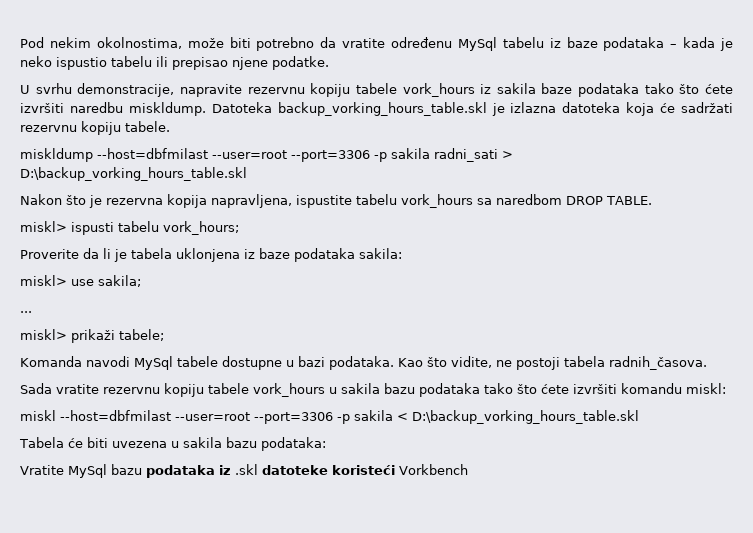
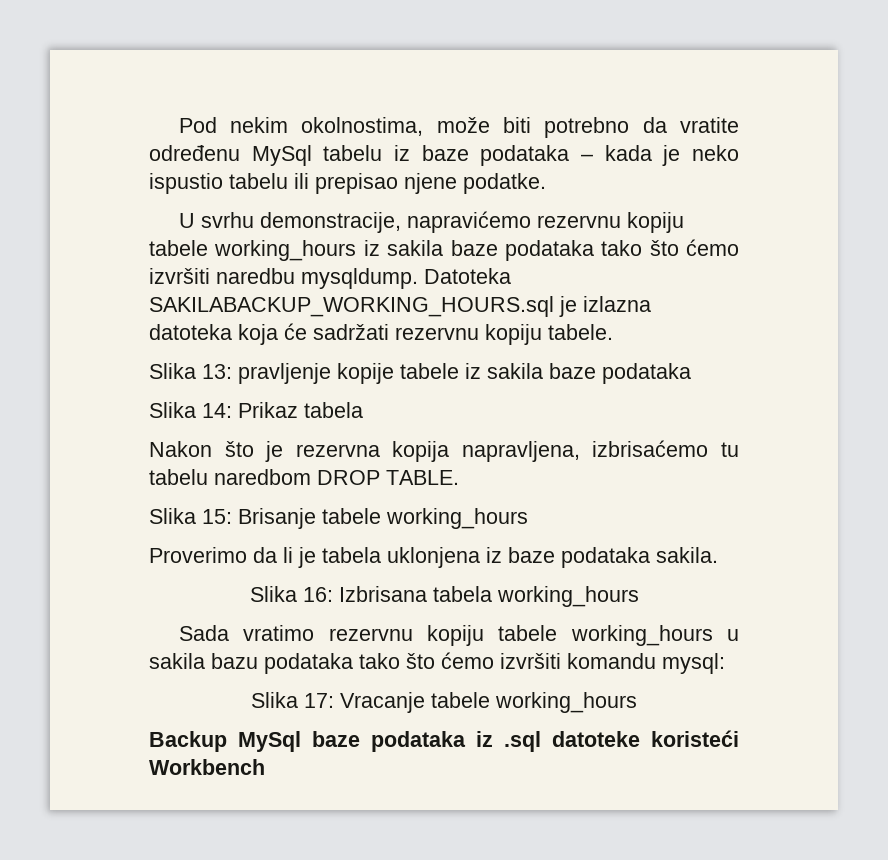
- U svrhu demonstracije, napravite rezervnu kopiju tabele vork_hours iz sakila baze podataka tako što ćete izvršiti naredbu miskldump. Datoteka backup_vorking_hours_table.skl je izlazna datoteka koja će sadržati rezervnu kopiju tabele.
+ U svrhu demonstracije, napravićemo rezervnu kopiju tabele working_hours iz sakila baze podataka tako što ćemo izvršiti naredbu mysqldump. Datoteka SAKILABACKUP_WORKING_HOURS.sql je izlazna datoteka koja će sadržati rezervnu kopiju tabele.
- miskldump --host=dbfmilast --user=root --port=3306 -p sakila radni_sati > D:\backup_vorking_hours_table.skl
+ Slika 13: pravljenje kopije tabele iz sakila baze podataka
+ Slika 14: Prikaz tabela
- Nakon što je rezervna kopija napravljena, ispustite tabelu vork_hours sa naredbom DROP TABLE.
+ Nakon što je rezervna kopija napravljena, izbrisaćemo tu tabelu naredbom DROP TABLE.
- miskl> ispusti tabelu vork_hours;
- Proverite da li je tabela uklonjena iz baze podataka sakila:
- miskl> use sakila;
- ...
- miskl> prikaži tabele;
- Komanda navodi MySql tabele dostupne u bazi podataka. Kao što vidite, ne postoji tabela radnih_časova.
+ Slika 15: Brisanje tabele working_hours
+ Proverimo da li je tabela uklonjena iz baze podataka sakila.
+ Slika 16: Izbrisana tabela working_hours
- Sada vratite rezervnu kopiju tabele vork_hours u sakila bazu podataka tako što ćete izvršiti komandu miskl:
- miskl --host=dbfmilast --user=root --port=3306 -p sakila < D:\backup_vorking_hours_table.skl
- Tabela će biti uvezena u sakila bazu podataka:
- Vratite MySql bazu podataka iz .skl datoteke koristeći Vorkbench
+ Sada vratimo rezervnu kopiju tabele working_hours u sakila bazu podataka tako što ćemo izvršiti komandu mysql:
+ Slika 17: Vracanje tabele working_hours
+ Backup MySql baze podataka iz .sql datoteke koristeći Workbench

